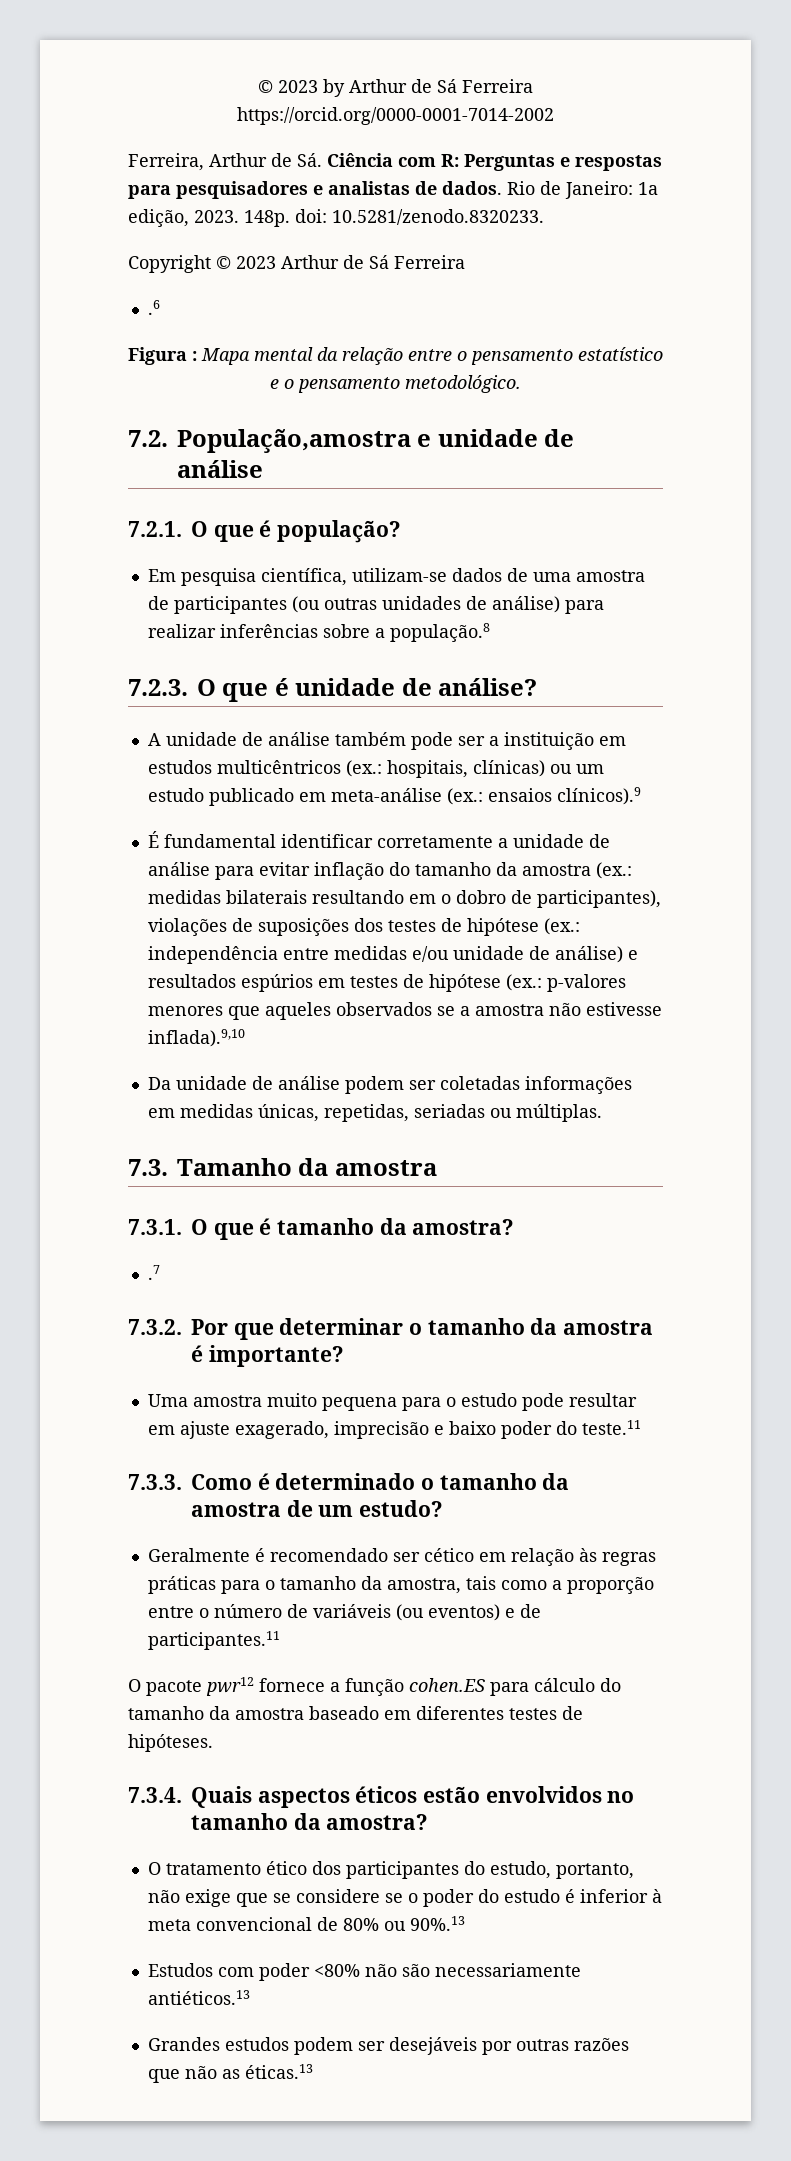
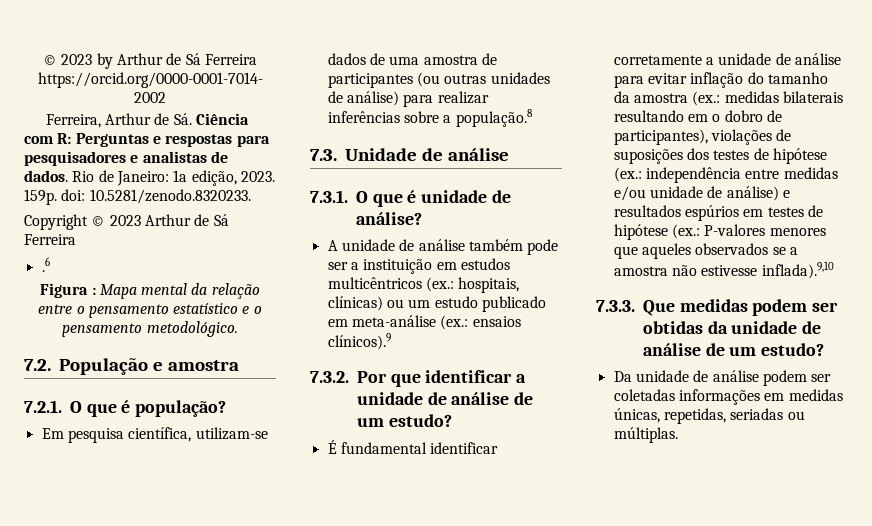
- 148p. doi: 10.5281/zenodo.8320233.
+ 159p. doi: 10.5281/zenodo.8320233.
- 7.2. População,amostra e unidade de análise
+ 7.2. População e amostra
- 7.2.3. O que é unidade de análise?
+ 7.3. Unidade de análise
+ 7.3.1. O que é unidade de análise?
+ 7.3.2. Por que identificar a unidade de análise de um estudo?
- É fundamental identificar corretamente a unidade de análise para evitar inflação do tamanho da amostra (ex.: medidas bilaterais resultando em o dobro de participantes), violações de suposições dos testes de hipótese (ex.: independência entre medidas e/ou unidade de análise) e resultados espúrios em testes de hipótese (ex.: p-valores menores que aqueles observados se a amostra não estivesse inflada).9,10
+ É fundamental identificar corretamente a unidade de análise para evitar inflação do tamanho da amostra (ex.: medidas bilaterais resultando em o dobro de participantes), violações de suposições dos testes de hipótese (ex.: independência entre medidas e/ou unidade de análise) e resultados espúrios em testes de hipótese (ex.: P-valores menores que aqueles observados se a amostra não estivesse inflada).9,10
+ 7.3.3. Que medidas podem ser obtidas da unidade de análise de um estudo?
- 7.3. Tamanho da amostra
- 7.3.1. O que é tamanho da amostra?
- .7
- 7.3.2. Por que determinar o tamanho da amostra é importante?
- Uma amostra muito pequena para o estudo pode resultar em ajuste exagerado, imprecisão e baixo poder do teste.11
- 7.3.3. Como é determinado o tamanho da amostra de um estudo?
- Geralmente é recomendado ser cético em relação às regras práticas para o tamanho da amostra, tais como a proporção entre o número de variáveis (ou eventos) e de participantes.11
- O pacote pwr12 fornece a função cohen.ES para cálculo do tamanho da amostra baseado em diferentes testes de hipóteses.
- 7.3.4. Quais aspectos éticos estão envolvidos no tamanho da amostra?
- O tratamento ético dos participantes do estudo, portanto, não exige que se considere se o poder do estudo é inferior à meta convencional de 80% ou 90%.13
- Estudos com poder <80% não são necessariamente antiéticos.13
- Grandes estudos podem ser desejáveis por outras razões que não as éticas.13

